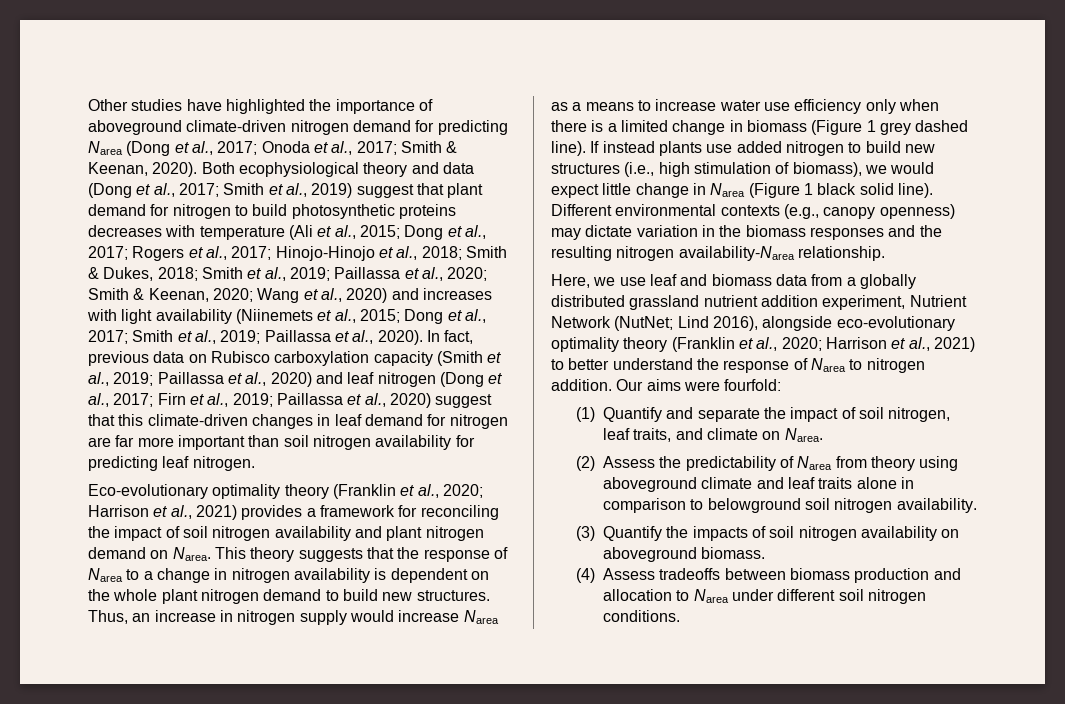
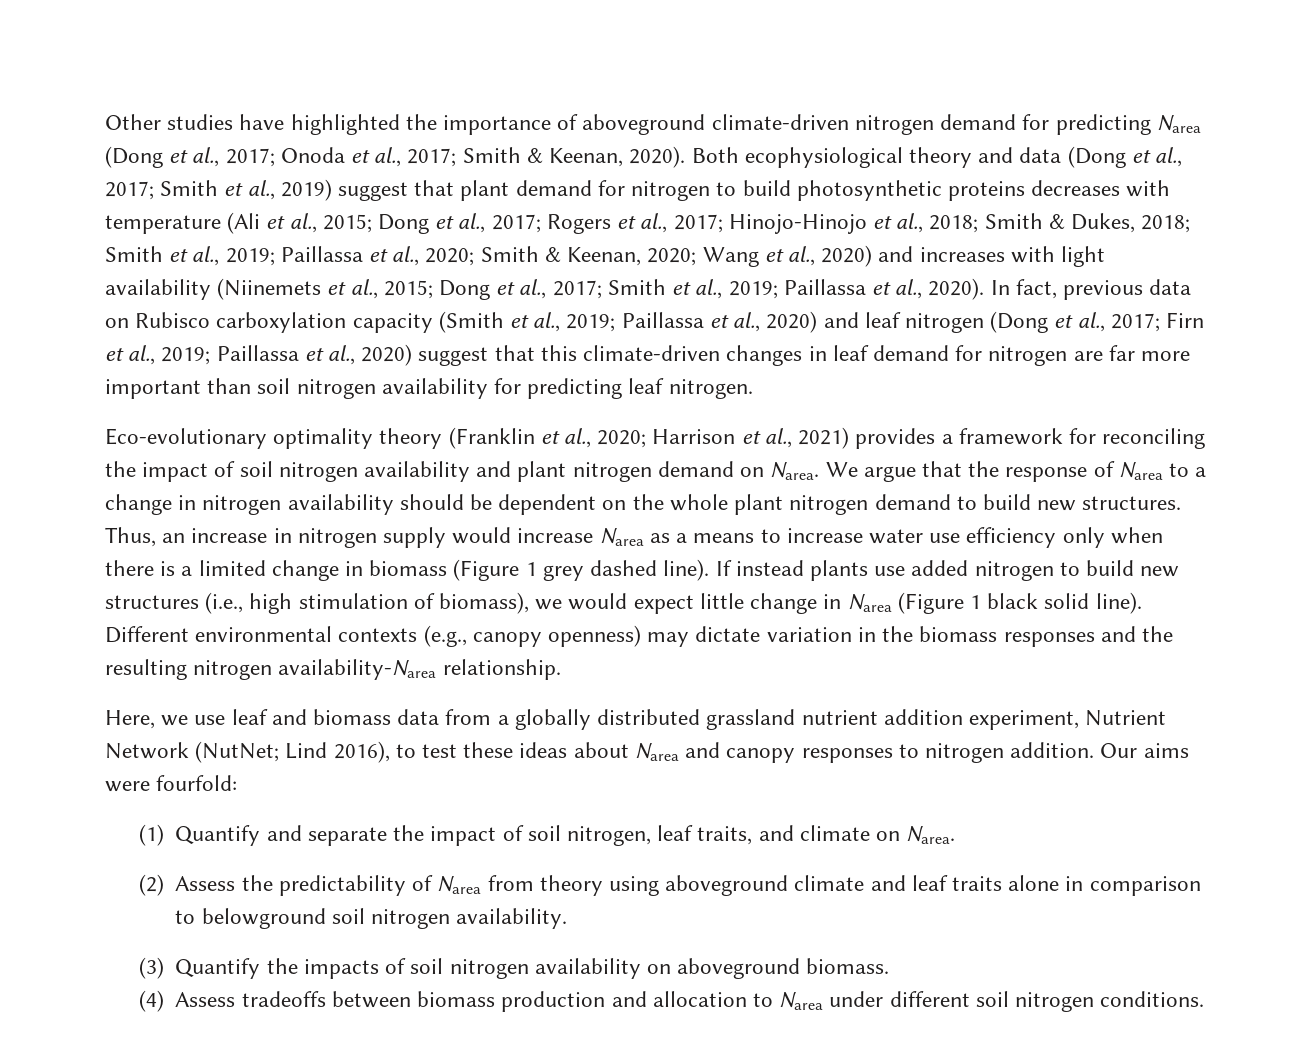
- This theory suggests that the response of Narea to a change in nitrogen availability is dependent on the whole plant nitrogen demand to build new structures.
+ We argue that the response of Narea to a change in nitrogen availability should be dependent on the whole plant nitrogen demand to build new structures.
- Here, we use leaf and biomass data from a globally distributed grassland nutrient addition experiment, Nutrient Network (NutNet; Lind 2016), alongside eco-evolutionary optimality theory (Franklin et al., 2020; Harrison et al., 2021) to better understand the response of Narea to nitrogen addition.
+ Here, we use leaf and biomass data from a globally distributed grassland nutrient addition experiment, Nutrient Network (NutNet; Lind 2016), to test these ideas about Narea and canopy responses to nitrogen addition.

